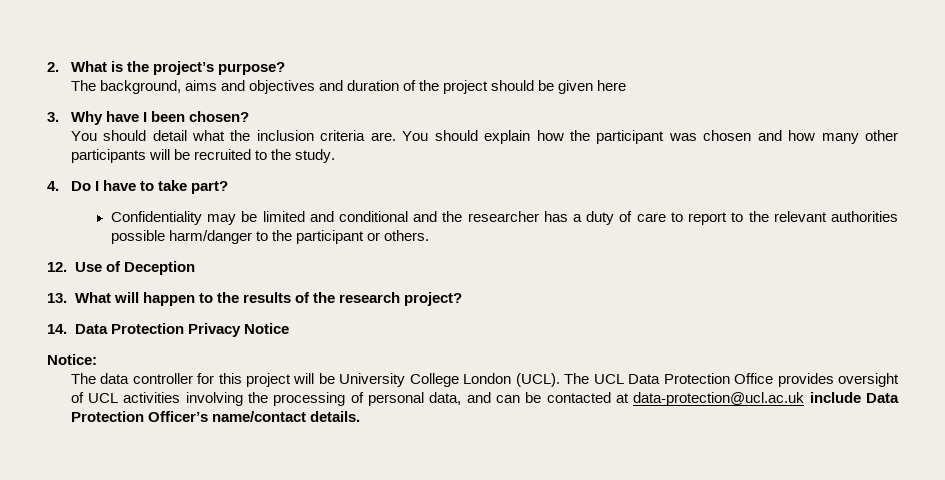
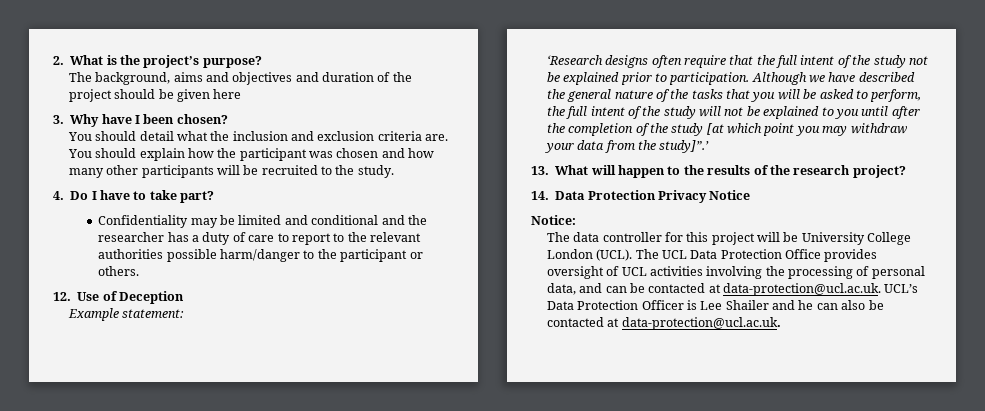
- You should detail what the inclusion criteria are.
+ You should detail what the inclusion and exclusion criteria are.
+ Example statement:
+ ‘Research designs often require that the full intent of the study not be explained prior to participation. Although we have described the general nature of the tasks that you will be asked to perform, the full intent of the study will not be explained to you until after the completion of the study [at which point you may withdraw your data from the study]”.’
- The UCL Data Protection Office provides oversight of UCL activities involving the processing of personal data, and can be contacted at data-protection@ucl.ac.uk include Data Protection Officer’s name/contact details.
+ The UCL Data Protection Office provides oversight of UCL activities involving the processing of personal data, and can be contacted at data-protection@ucl.ac.uk. UCL’s Data Protection Officer is Lee Shailer and he can also be contacted at data-protection@ucl.ac.uk.

